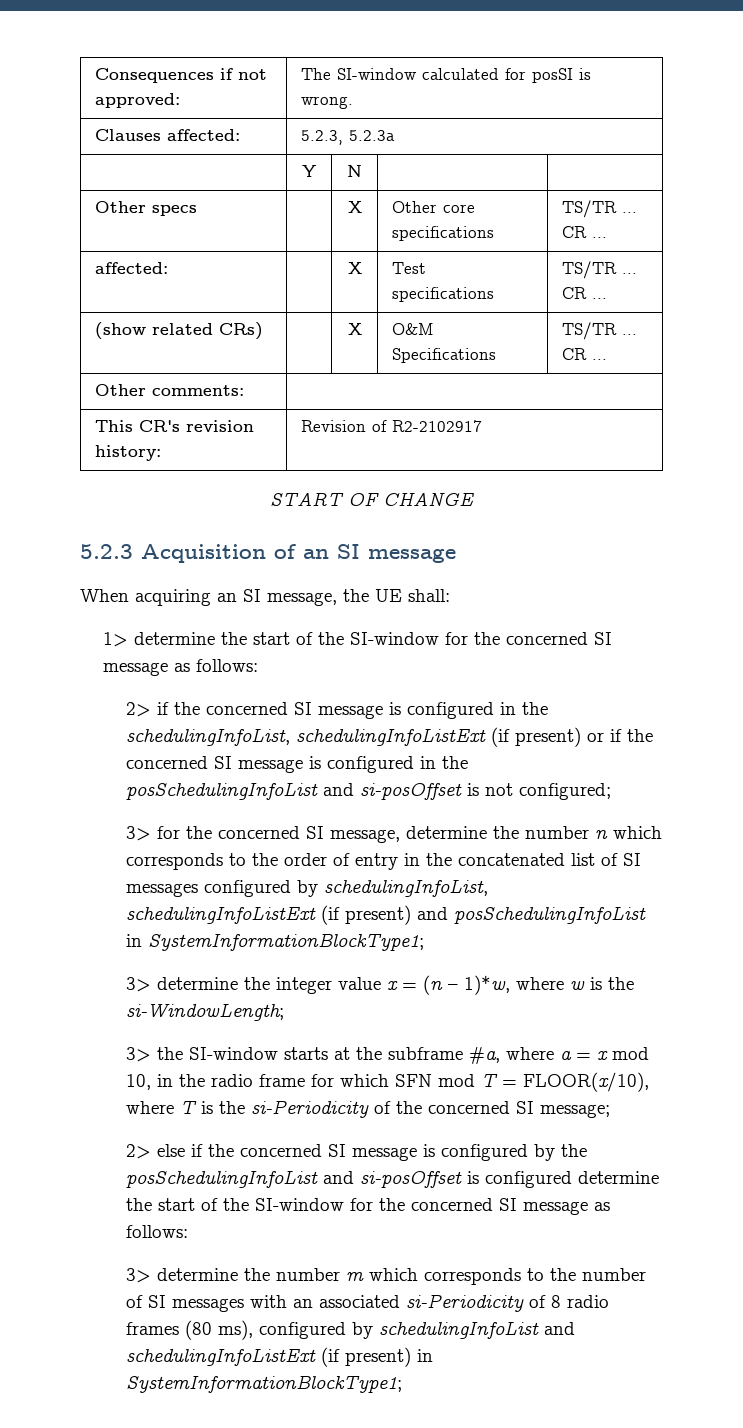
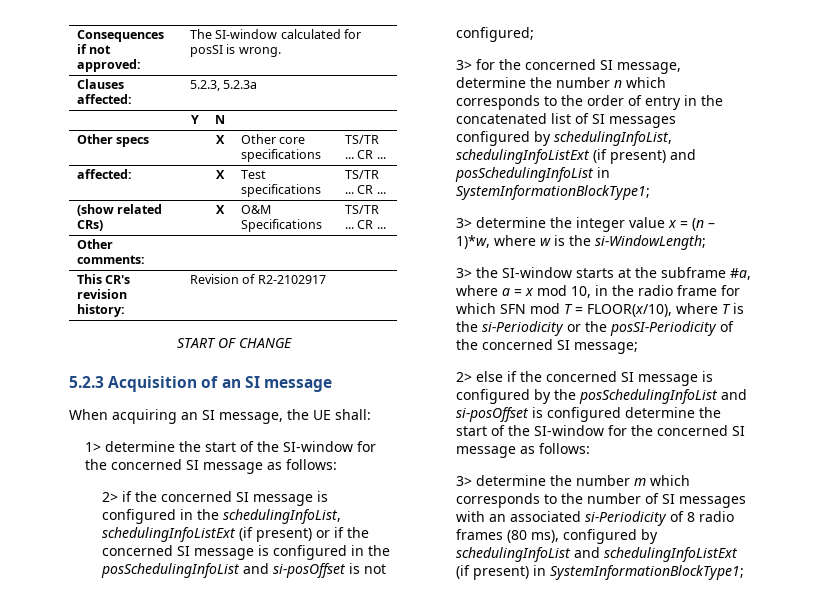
- 3> the SI-window starts at the subframe #a, where a = x mod 10, in the radio frame for which SFN mod T = FLOOR(x/10), where T is the si-Periodicity of the concerned SI message;
+ 3> the SI-window starts at the subframe #a, where a = x mod 10, in the radio frame for which SFN mod T = FLOOR(x/10), where T is the si-Periodicity or the posSI-Periodicity of the concerned SI message;

